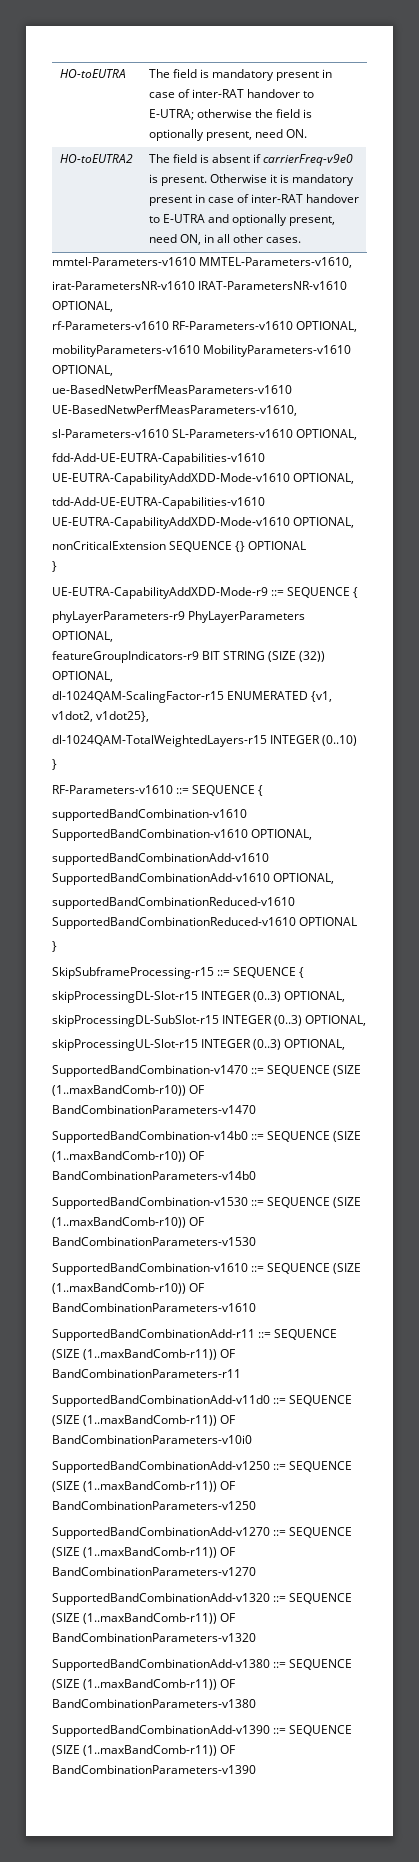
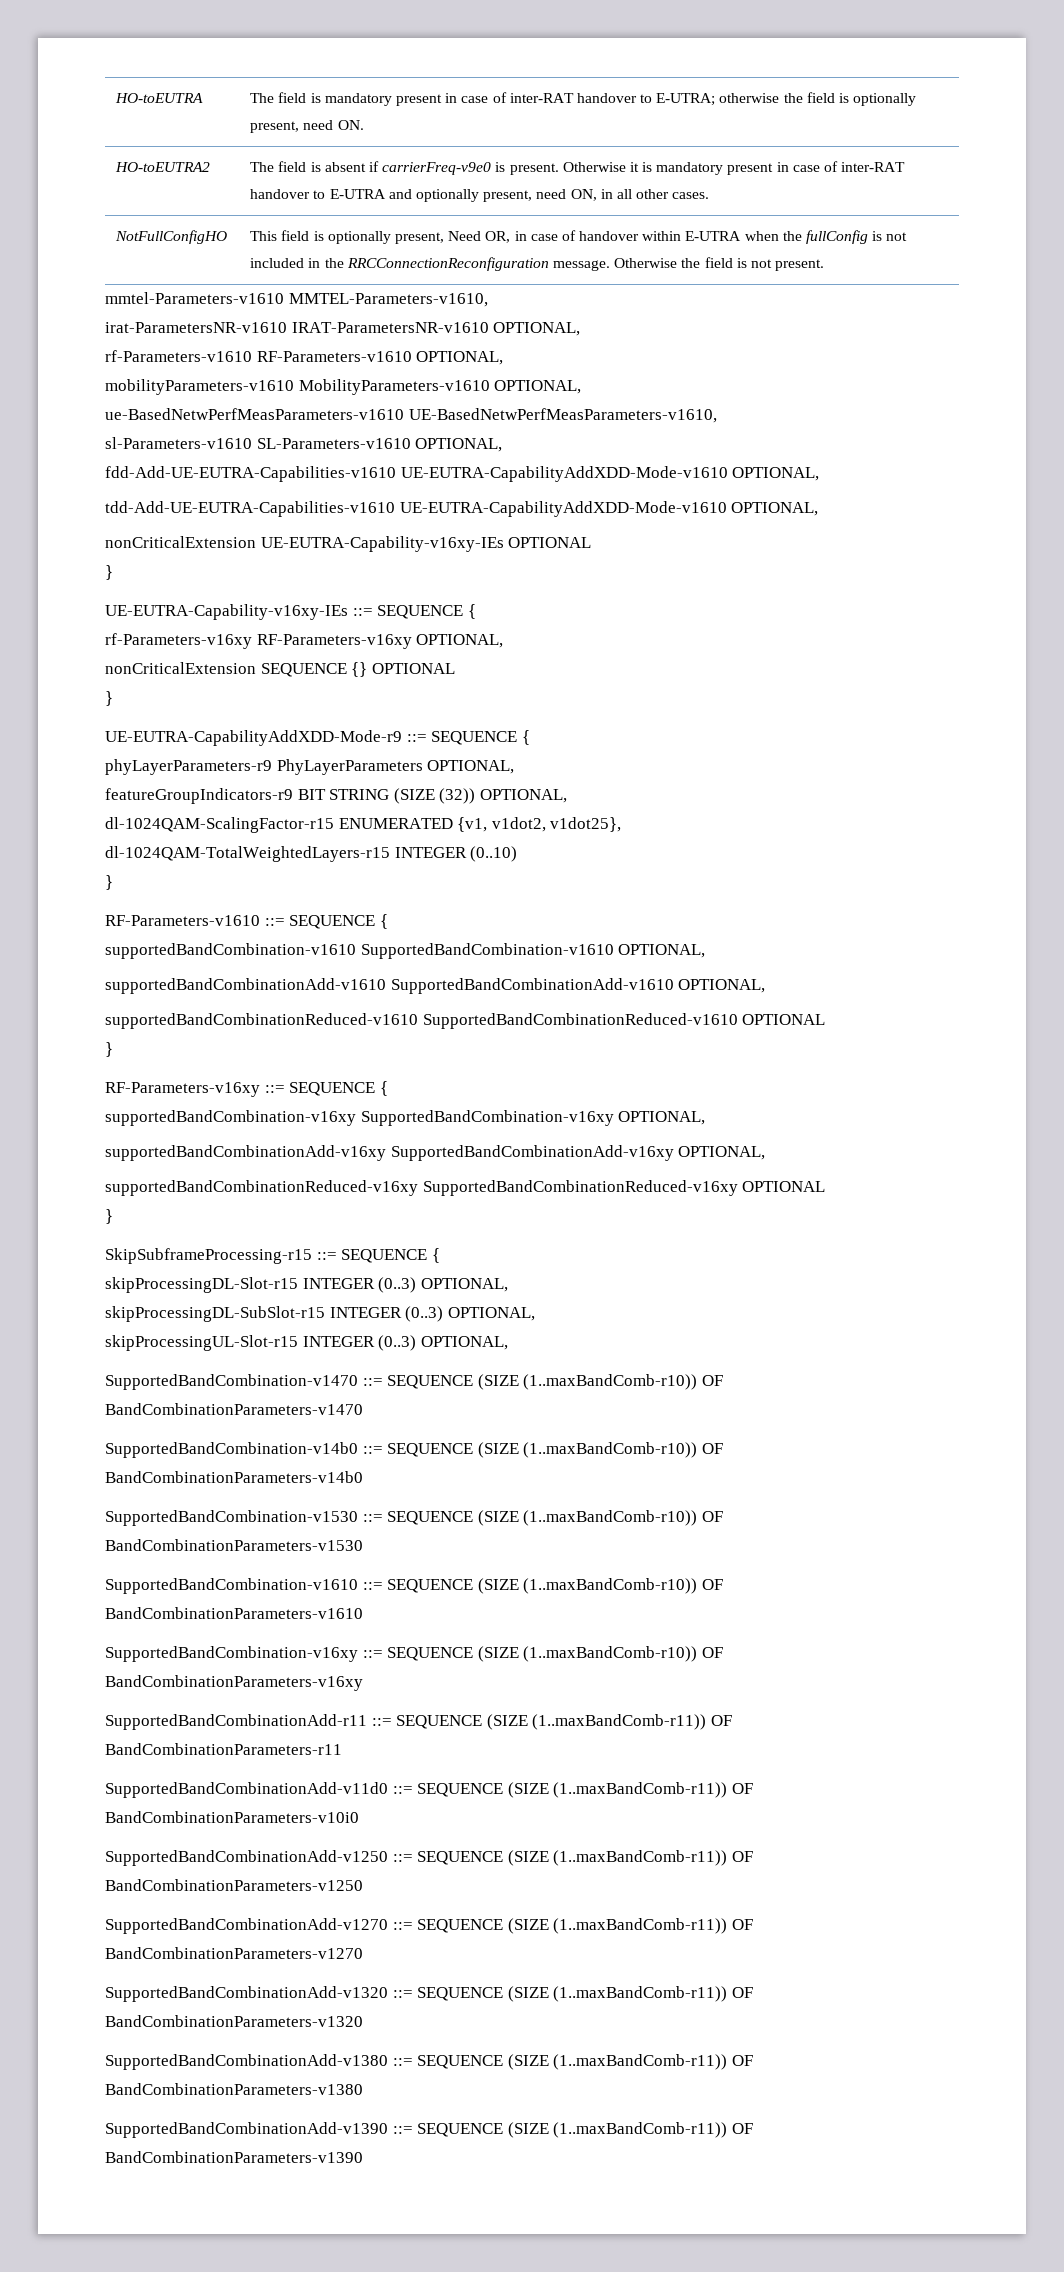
+ NotFullConfigHO | This field is optionally present, Need OR, in case of handover within E-UTRA when the fullConfig is not included in the RRCConnectionReconfiguration message. Otherwise the field is not present.
+ nonCriticalExtension UE-EUTRA-Capability-v16xy-IEs OPTIONAL
+ }
+ UE-EUTRA-Capability-v16xy-IEs ::= SEQUENCE {
+ rf-Parameters-v16xy RF-Parameters-v16xy OPTIONAL,
+ RF-Parameters-v16xy ::= SEQUENCE {
+ supportedBandCombination-v16xy SupportedBandCombination-v16xy OPTIONAL,
+ supportedBandCombinationAdd-v16xy SupportedBandCombinationAdd-v16xy OPTIONAL,
+ supportedBandCombinationReduced-v16xy SupportedBandCombinationReduced-v16xy OPTIONAL
+ }
+ SupportedBandCombination-v16xy ::= SEQUENCE (SIZE (1..maxBandComb-r10)) OF BandCombinationParameters-v16xy

